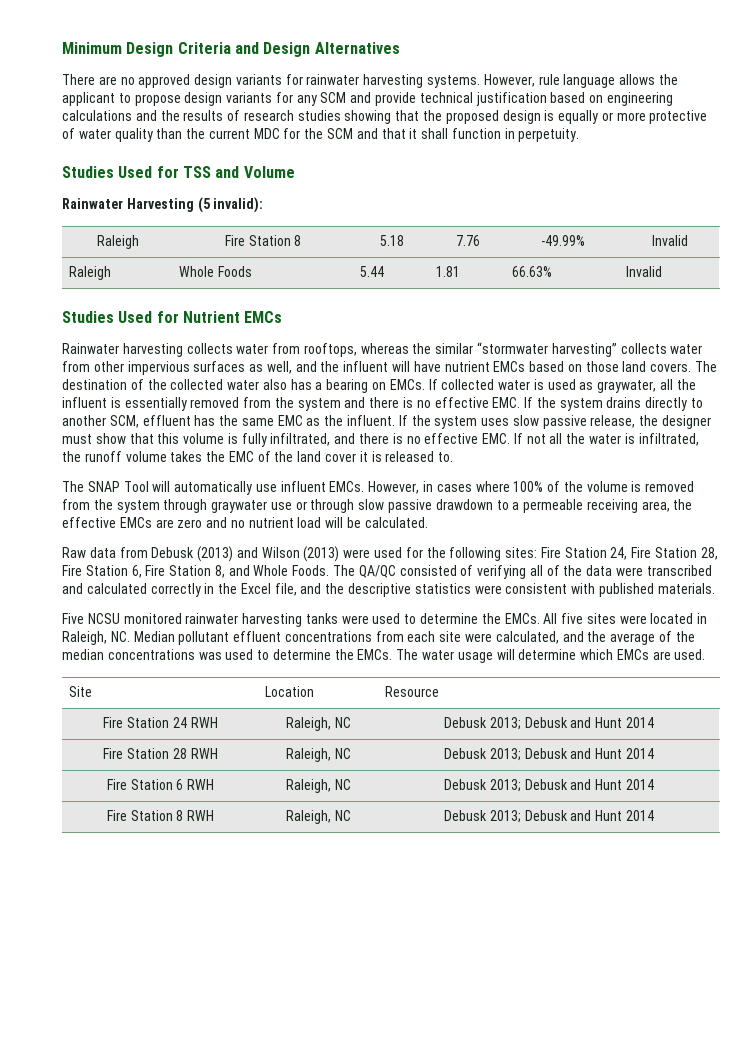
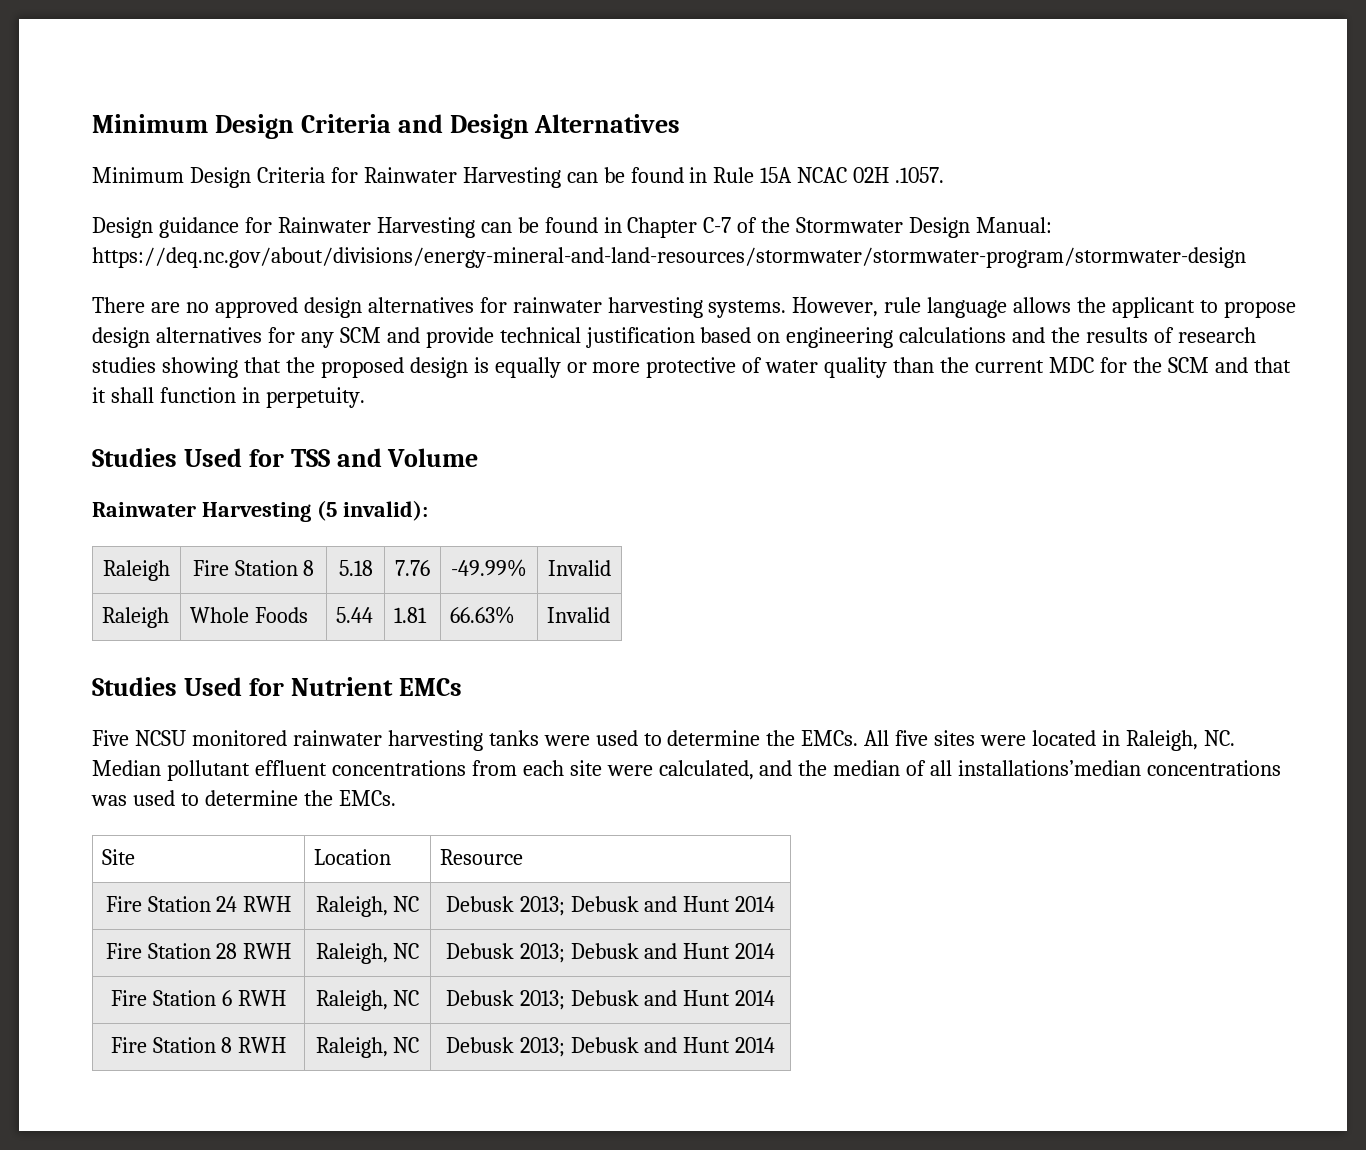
+ Minimum Design Criteria for Rainwater Harvesting can be found in Rule 15A NCAC 02H .1057.
+ Design guidance for Rainwater Harvesting can be found in Chapter C-7 of the Stormwater Design Manual: https://deq.nc.gov/about/divisions/energy-mineral-and-land-resources/stormwater/stormwater-program/stormwater-design
- There are no approved design variants for rainwater harvesting systems.
+ There are no approved design alternatives for rainwater harvesting systems.
- However, rule language allows the applicant to propose design variants for any SCM and provide technical justification based on engineering calculations and the results of research studies showing that the proposed design is equally or more protective of water quality than the current MDC for the SCM and that it shall function in perpetuity.
+ However, rule language allows the applicant to propose design alternatives for any SCM and provide technical justification based on engineering calculations and the results of research studies showing that the proposed design is equally or more protective of water quality than the current MDC for the SCM and that it shall function in perpetuity.
- Rainwater harvesting collects water from rooftops, whereas the similar “stormwater harvesting” collects water from other impervious surfaces as well, and the influent will have nutrient EMCs based on those land covers. The destination of the collected water also has a bearing on EMCs. If collected water is used as graywater, all the influent is essentially removed from the system and there is no effective EMC. If the system drains directly to another SCM, effluent has the same EMC as the influent. If the system uses slow passive release, the designer must show that this volume is fully infiltrated, and there is no effective EMC. If not all the water is infiltrated, the runoff volume takes the EMC of the land cover it is released to.
- The SNAP Tool will automatically use influent EMCs. However, in cases where 100% of the volume is removed from the system through graywater use or through slow passive drawdown to a permeable receiving area, the effective EMCs are zero and no nutrient load will be calculated.
- Raw data from Debusk (2013) and Wilson (2013) were used for the following sites: Fire Station 24, Fire Station 28, Fire Station 6, Fire Station 8, and Whole Foods. The QA/QC consisted of verifying all of the data were transcribed and calculated correctly in the Excel file, and the descriptive statistics were consistent with published materials.
- All five sites were located in Raleigh, NC. Median pollutant effluent concentrations from each site were calculated, and the average of the median concentrations was used to determine the EMCs. The water usage will determine which EMCs are used.
+ All five sites were located in Raleigh, NC. Median pollutant effluent concentrations from each site were calculated, and the median of all installations’median concentrations was used to determine the EMCs.

